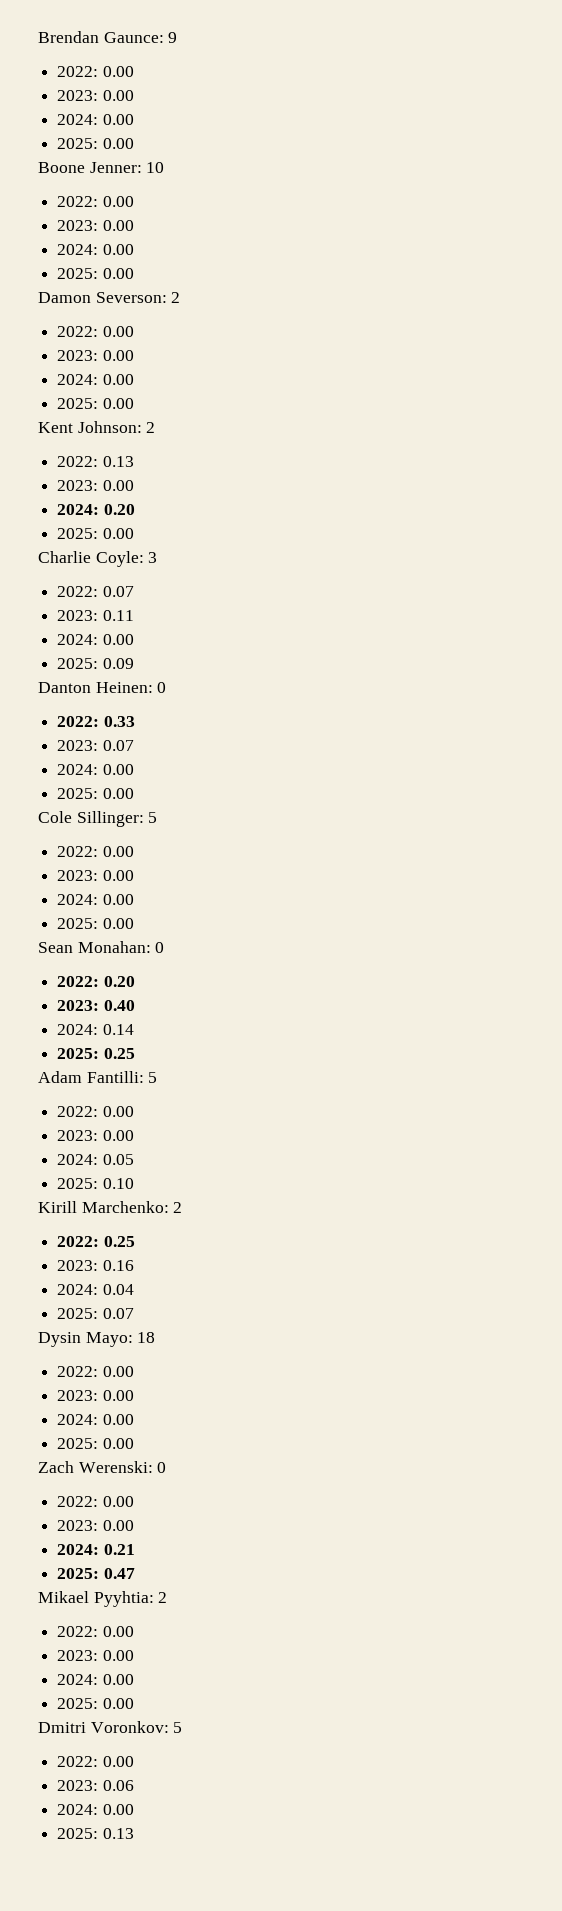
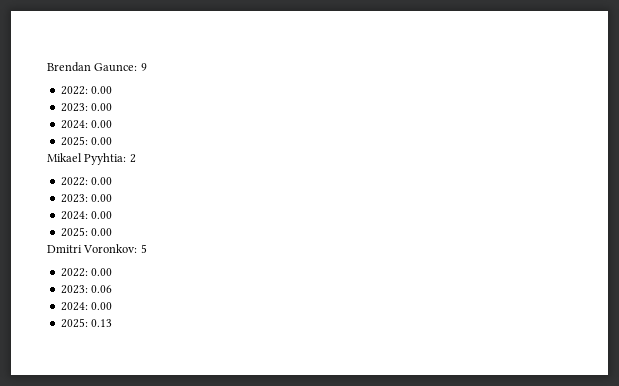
- Boone Jenner: 10
- 2022: 0.00
- 2023: 0.00
- 2024: 0.00
- 2025: 0.00
- Damon Severson: 2
- 2022: 0.00
- 2023: 0.00
- 2024: 0.00
- 2025: 0.00
- Kent Johnson: 2
- 2022: 0.13
- 2023: 0.00
- 2024: 0.20
- 2025: 0.00
- Charlie Coyle: 3
- 2022: 0.07
- 2023: 0.11
- 2024: 0.00
- 2025: 0.09
- Danton Heinen: 0
- 2022: 0.33
- 2023: 0.07
- 2024: 0.00
- 2025: 0.00
- Cole Sillinger: 5
- 2022: 0.00
- 2023: 0.00
- 2024: 0.00
- 2025: 0.00
- Sean Monahan: 0
- 2022: 0.20
- 2023: 0.40
- 2024: 0.14
- 2025: 0.25
- Adam Fantilli: 5
- 2022: 0.00
- 2023: 0.00
- 2024: 0.05
- 2025: 0.10
- Kirill Marchenko: 2
- 2022: 0.25
- 2023: 0.16
- 2024: 0.04
- 2025: 0.07
- Dysin Mayo: 18
- 2022: 0.00
- 2023: 0.00
- 2024: 0.00
- 2025: 0.00
- Zach Werenski: 0
- 2022: 0.00
- 2023: 0.00
- 2024: 0.21
- 2025: 0.47

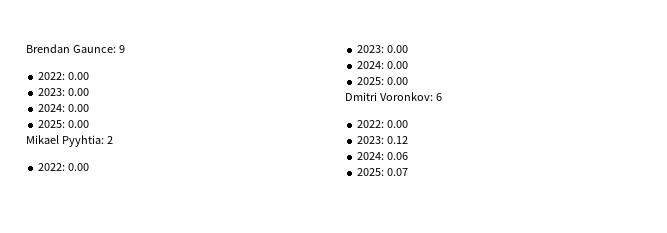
- Dmitri Voronkov: 5
+ Dmitri Voronkov: 6
  2022: 0.00
- 2023: 0.06
- 2024: 0.00
- 2025: 0.13
+ 2023: 0.12
+ 2024: 0.06
+ 2025: 0.07

